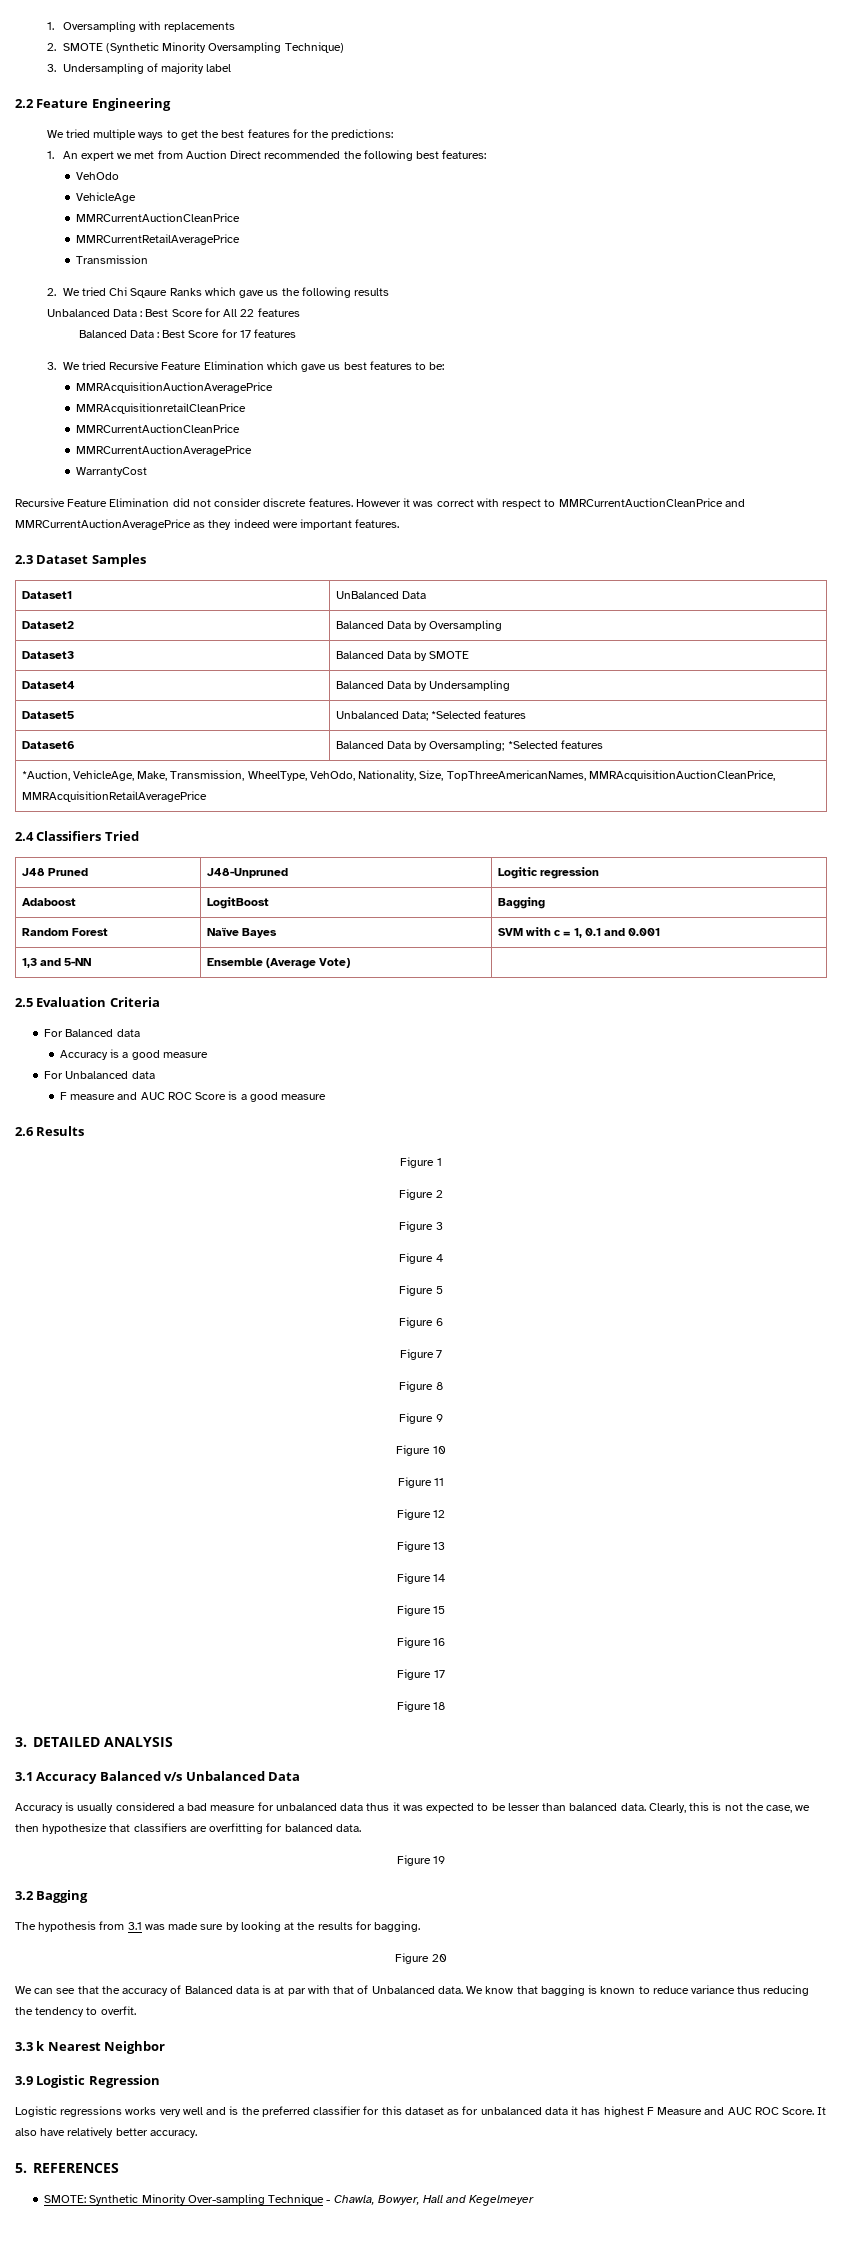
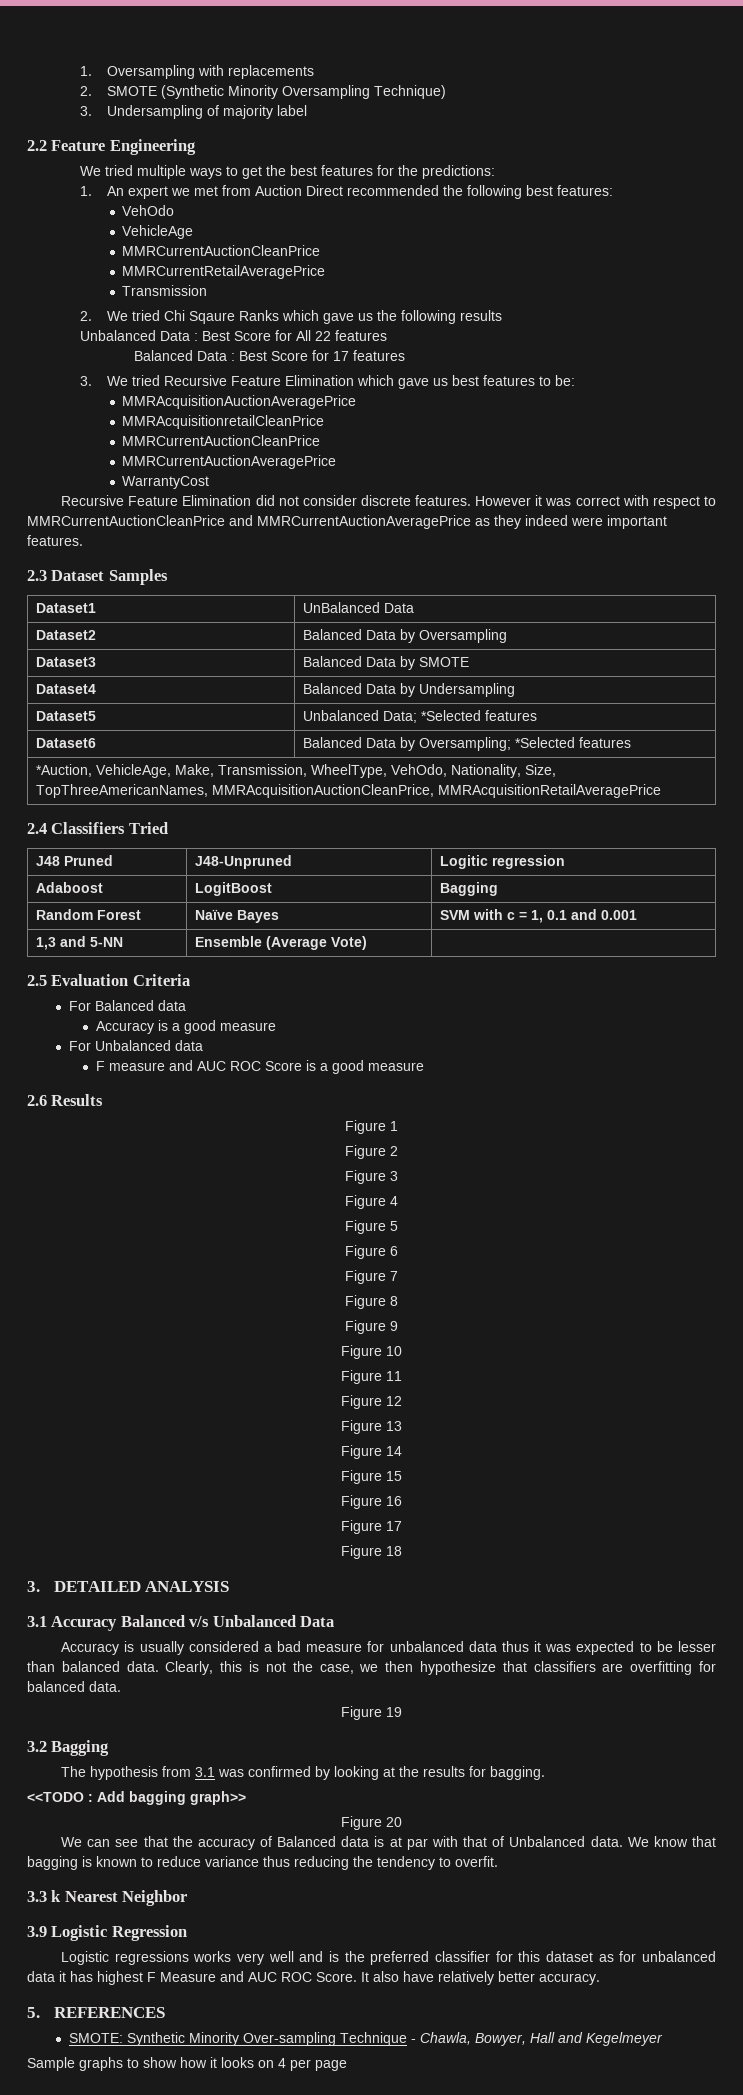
- The hypothesis from 3.1 was made sure by looking at the results for bagging.
+ The hypothesis from 3.1 was confirmed by looking at the results for bagging.
+ <<TODO : Add bagging graph>>
+ Sample graphs to show how it looks on 4 per page

